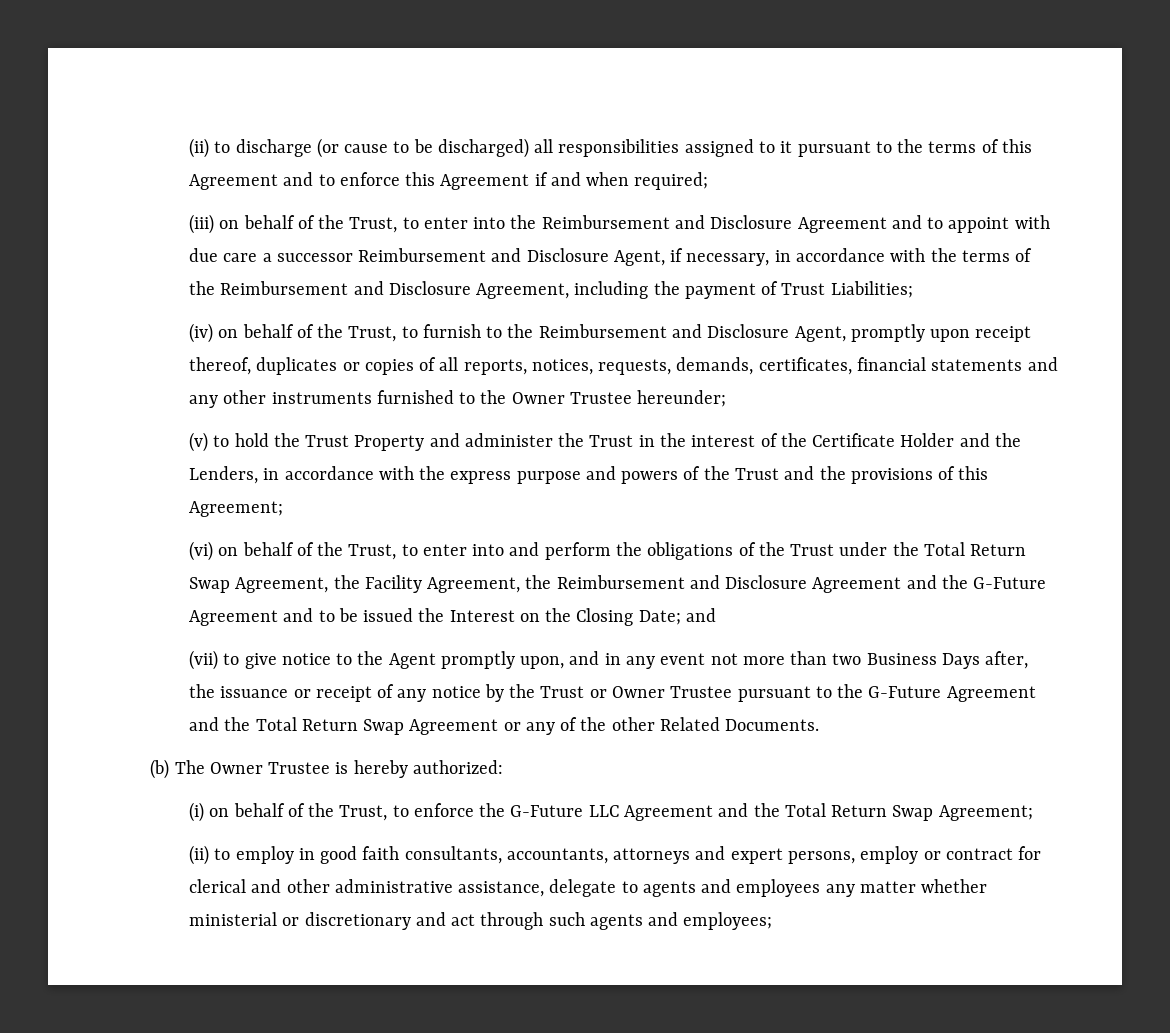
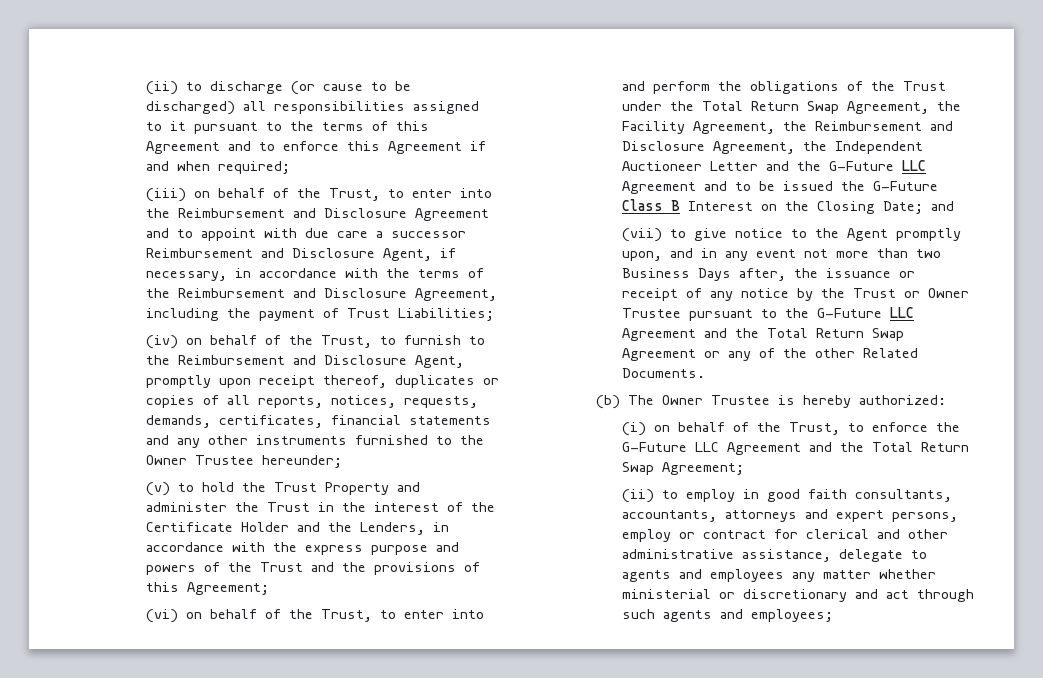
- (vi) on behalf of the Trust, to enter into and perform the obligations of the Trust under the Total Return Swap Agreement, the Facility Agreement, the Reimbursement and Disclosure Agreement and the G-Future Agreement and to be issued the Interest on the Closing Date; and
+ (vi) on behalf of the Trust, to enter into and perform the obligations of the Trust under the Total Return Swap Agreement, the Facility Agreement, the Reimbursement and Disclosure Agreement, the Independent Auctioneer Letter and the G-Future LLC Agreement and to be issued the G-Future Class B Interest on the Closing Date; and
- (vii) to give notice to the Agent promptly upon, and in any event not more than two Business Days after, the issuance or receipt of any notice by the Trust or Owner Trustee pursuant to the G-Future Agreement and the Total Return Swap Agreement or any of the other Related Documents.
+ (vii) to give notice to the Agent promptly upon, and in any event not more than two Business Days after, the issuance or receipt of any notice by the Trust or Owner Trustee pursuant to the G-Future LLC Agreement and the Total Return Swap Agreement or any of the other Related Documents.

